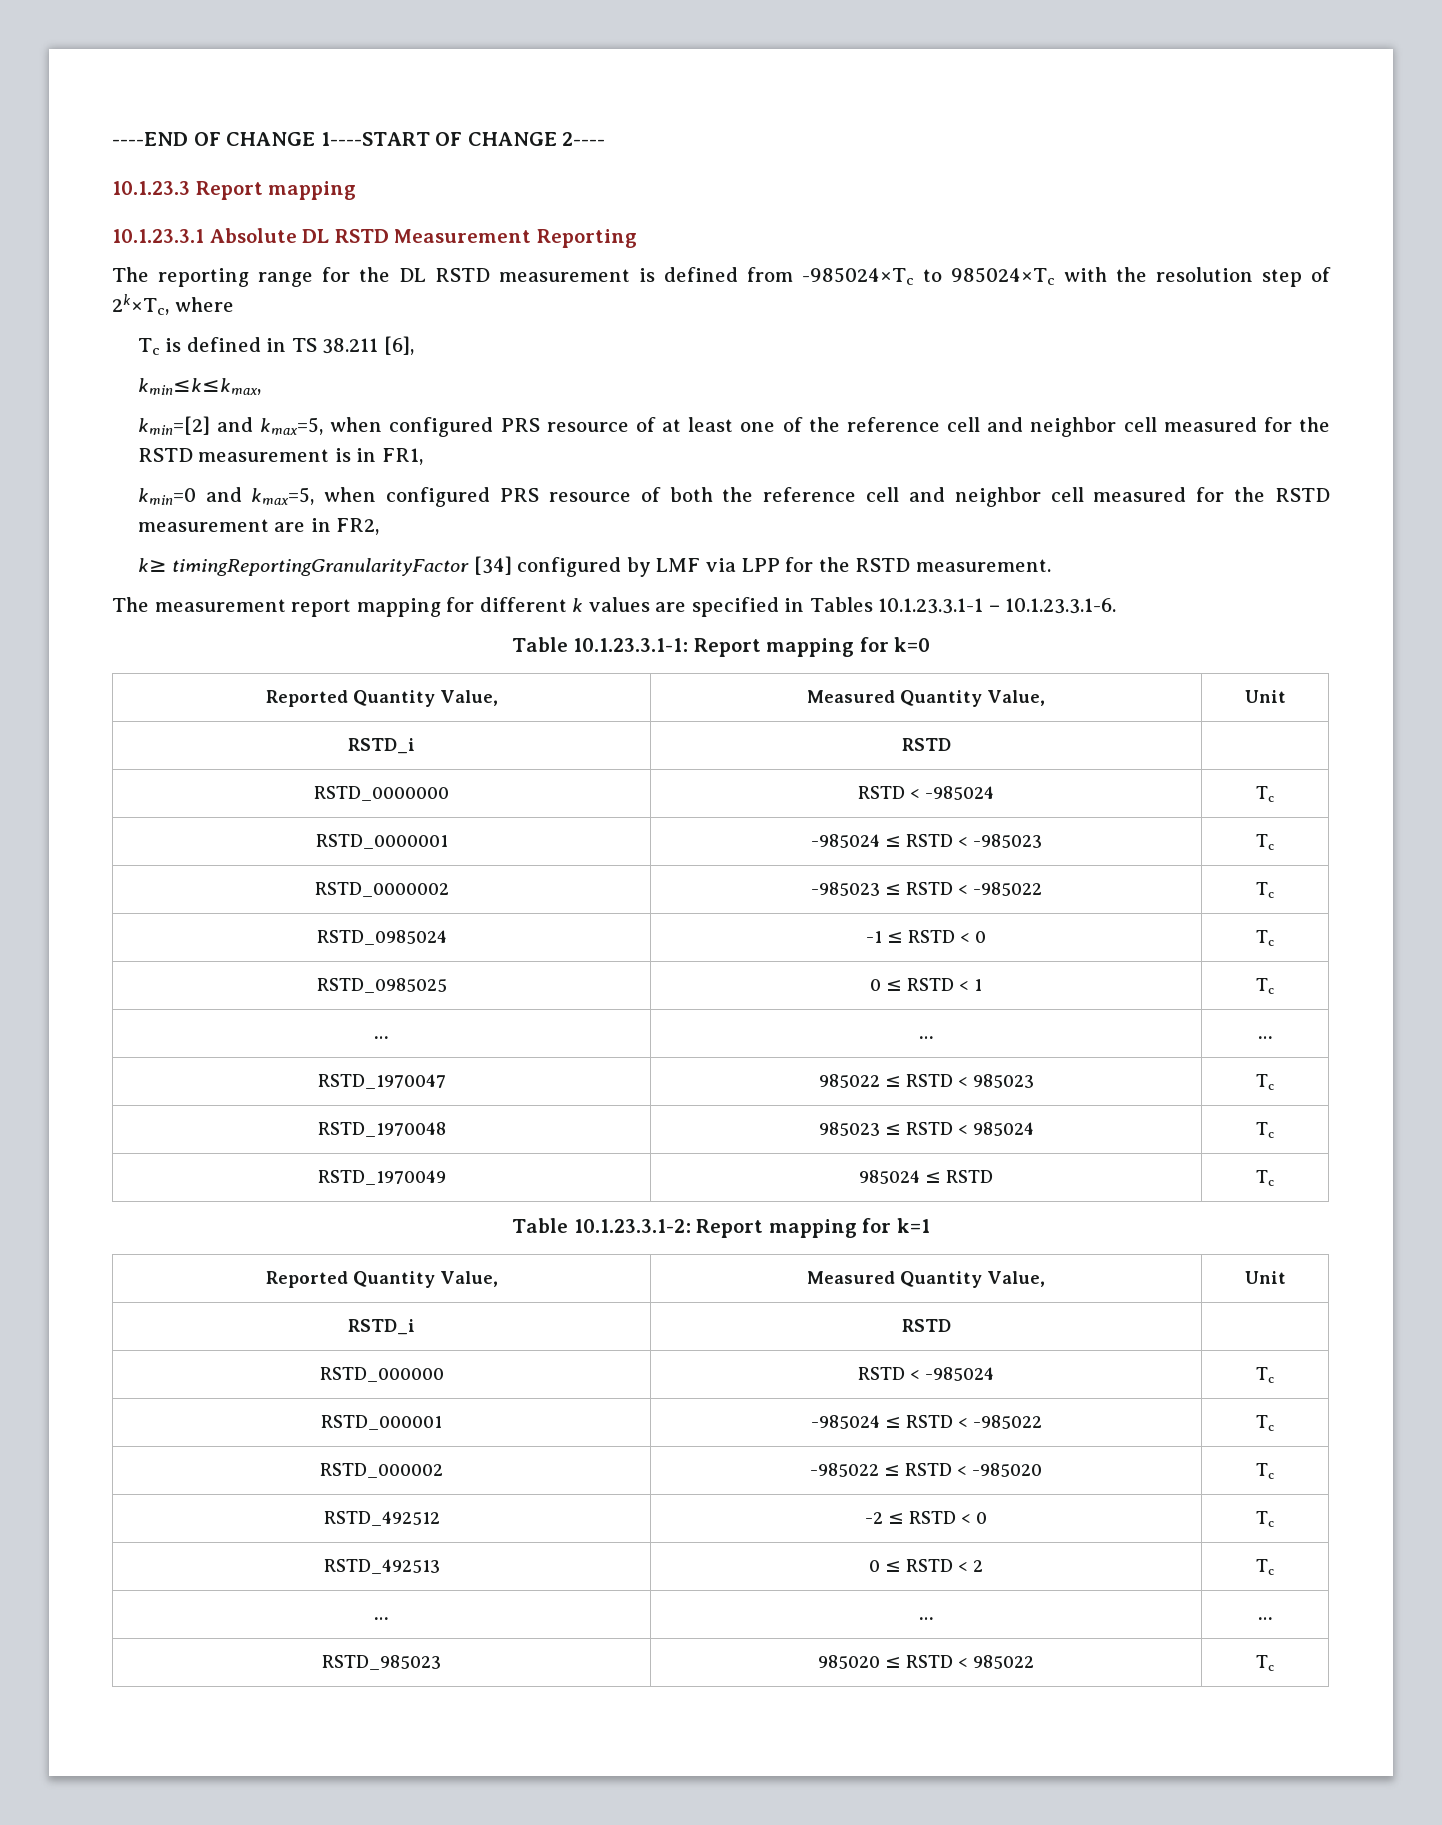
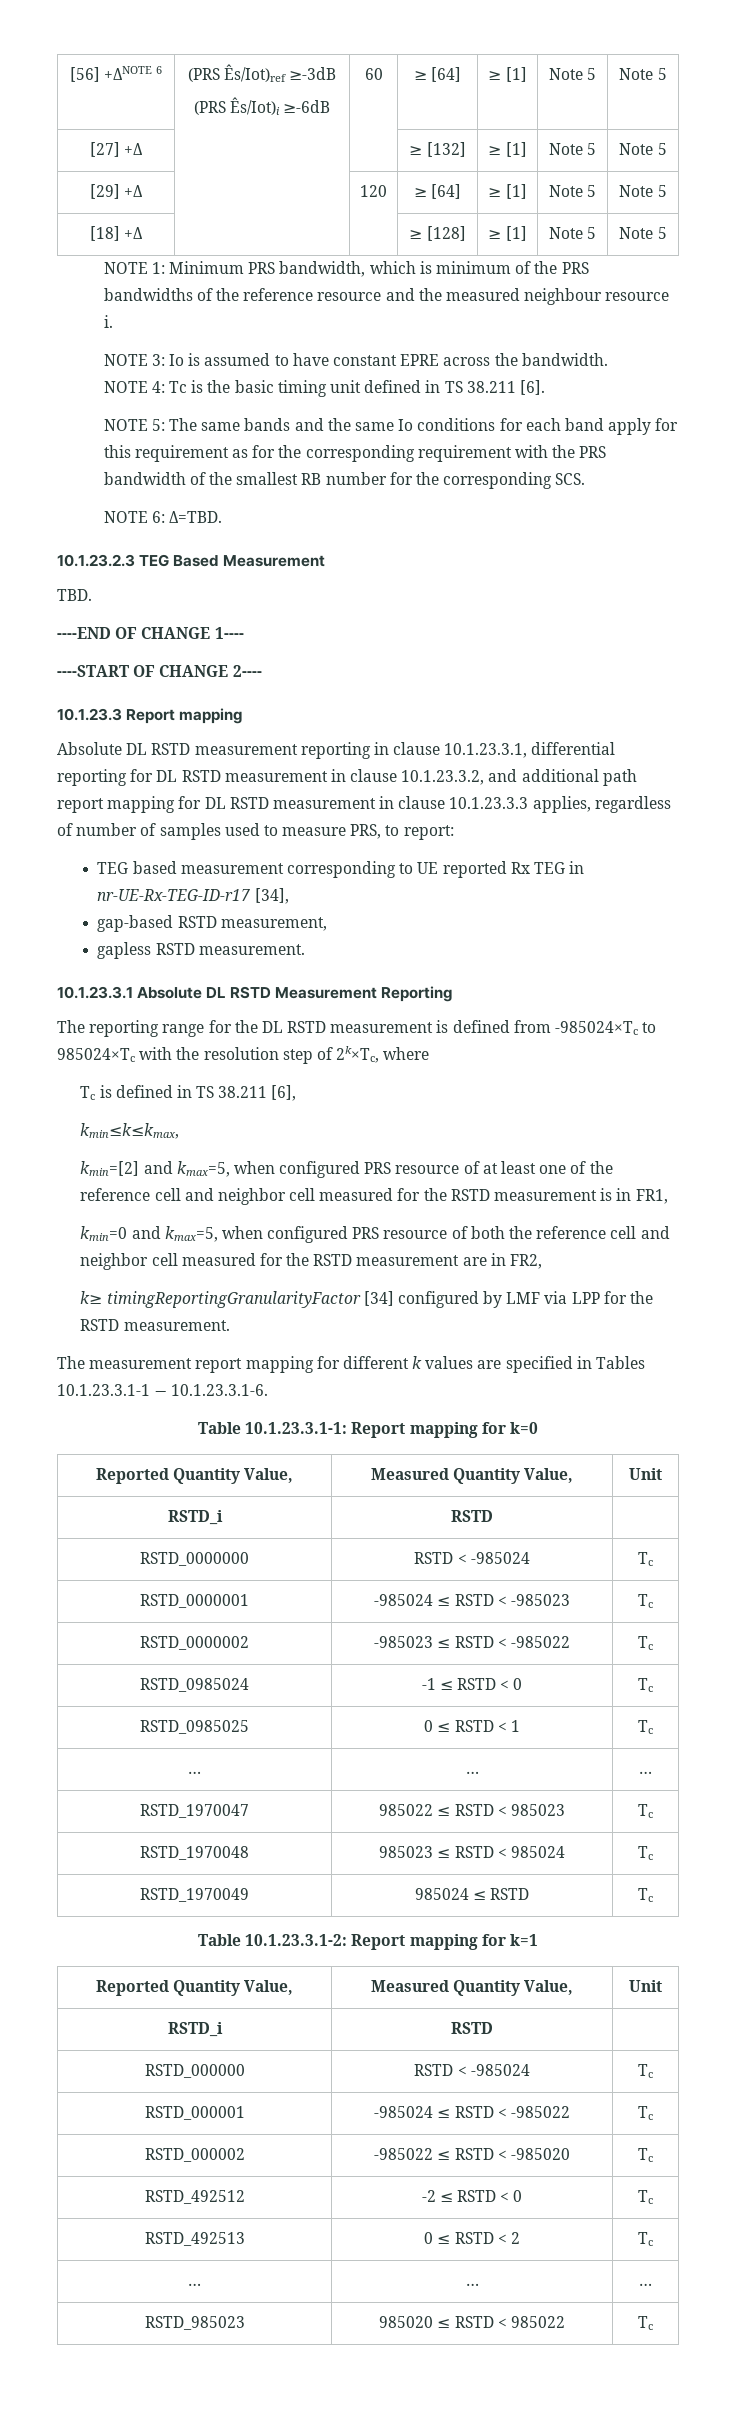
+ [56] +ΔNOTE 6 | (PRS Ês/Iot)ref ≥-3dB
+ (PRS Ês/Iot)i ≥-6dB | 60 | ≥ [64] | ≥ [1] | Note 5 | Note 5
+ [27] +Δ | | | ≥ [132] | ≥ [1] | Note 5 | Note 5
+ [29] +Δ | | 120 | ≥ [64] | ≥ [1] | Note 5 | Note 5
+ [18] +Δ | | | ≥ [128] | ≥ [1] | Note 5 | Note 5
+ NOTE 1: Minimum PRS bandwidth, which is minimum of the PRS bandwidths of the reference resource and the measured neighbour resource i.
+ NOTE 3: Io is assumed to have constant EPRE across the bandwidth.
+ NOTE 4: Tc is the basic timing unit defined in TS 38.211 [6].
+ NOTE 5: The same bands and the same Io conditions for each band apply for this requirement as for the corresponding requirement with the PRS bandwidth of the smallest RB number for the corresponding SCS.
+ NOTE 6: Δ=TBD.
+ 10.1.23.2.3 TEG Based Measurement
+ TBD.
- ----END OF CHANGE 1----START OF CHANGE 2----
+ ----END OF CHANGE 1----
+ ----START OF CHANGE 2----
+ Absolute DL RSTD measurement reporting in clause 10.1.23.3.1, differential reporting for DL RSTD measurement in clause 10.1.23.3.2, and additional path report mapping for DL RSTD measurement in clause 10.1.23.3.3 applies, regardless of number of samples used to measure PRS, to report:
+ TEG based measurement corresponding to UE reported Rx TEG in nr-UE-Rx-TEG-ID-r17 [34],
+ gap-based RSTD measurement,
+ gapless RSTD measurement.

